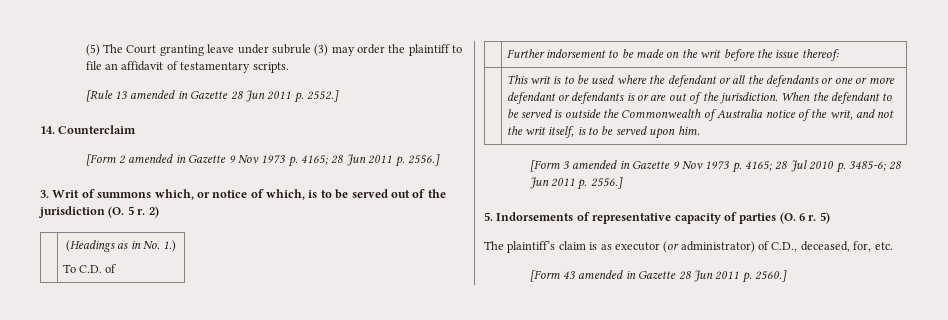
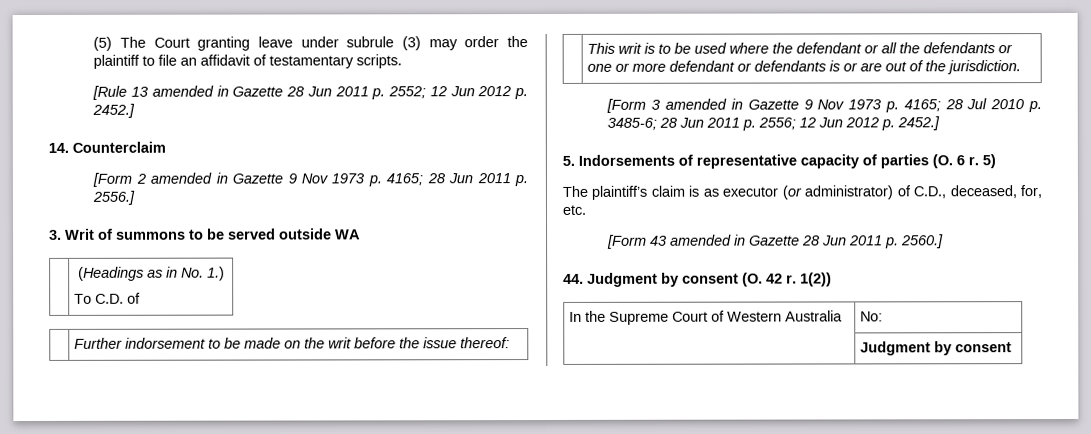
- [Rule 13 amended in Gazette 28 Jun 2011 p. 2552.]
+ [Rule 13 amended in Gazette 28 Jun 2011 p. 2552; 12 Jun 2012 p. 2452.]
- 3. Writ of summons which, or notice of which, is to be served out of the jurisdiction (O. 5 r. 2)
+ 3. Writ of summons to be served outside WA
- When the defendant to be served is outside the Commonwealth of Australia notice of the writ, and not the writ itself, is to be served upon him.
- [Form 3 amended in Gazette 9 Nov 1973 p. 4165; 28 Jul 2010 p. 3485-6; 28 Jun 2011 p. 2556.]
+ [Form 3 amended in Gazette 9 Nov 1973 p. 4165; 28 Jul 2010 p. 3485-6; 28 Jun 2011 p. 2556; 12 Jun 2012 p. 2452.]
+ 44. Judgment by consent (O. 42 r. 1(2))
+ In the Supreme Court of Western Australia | No:
+ | Judgment by consent

